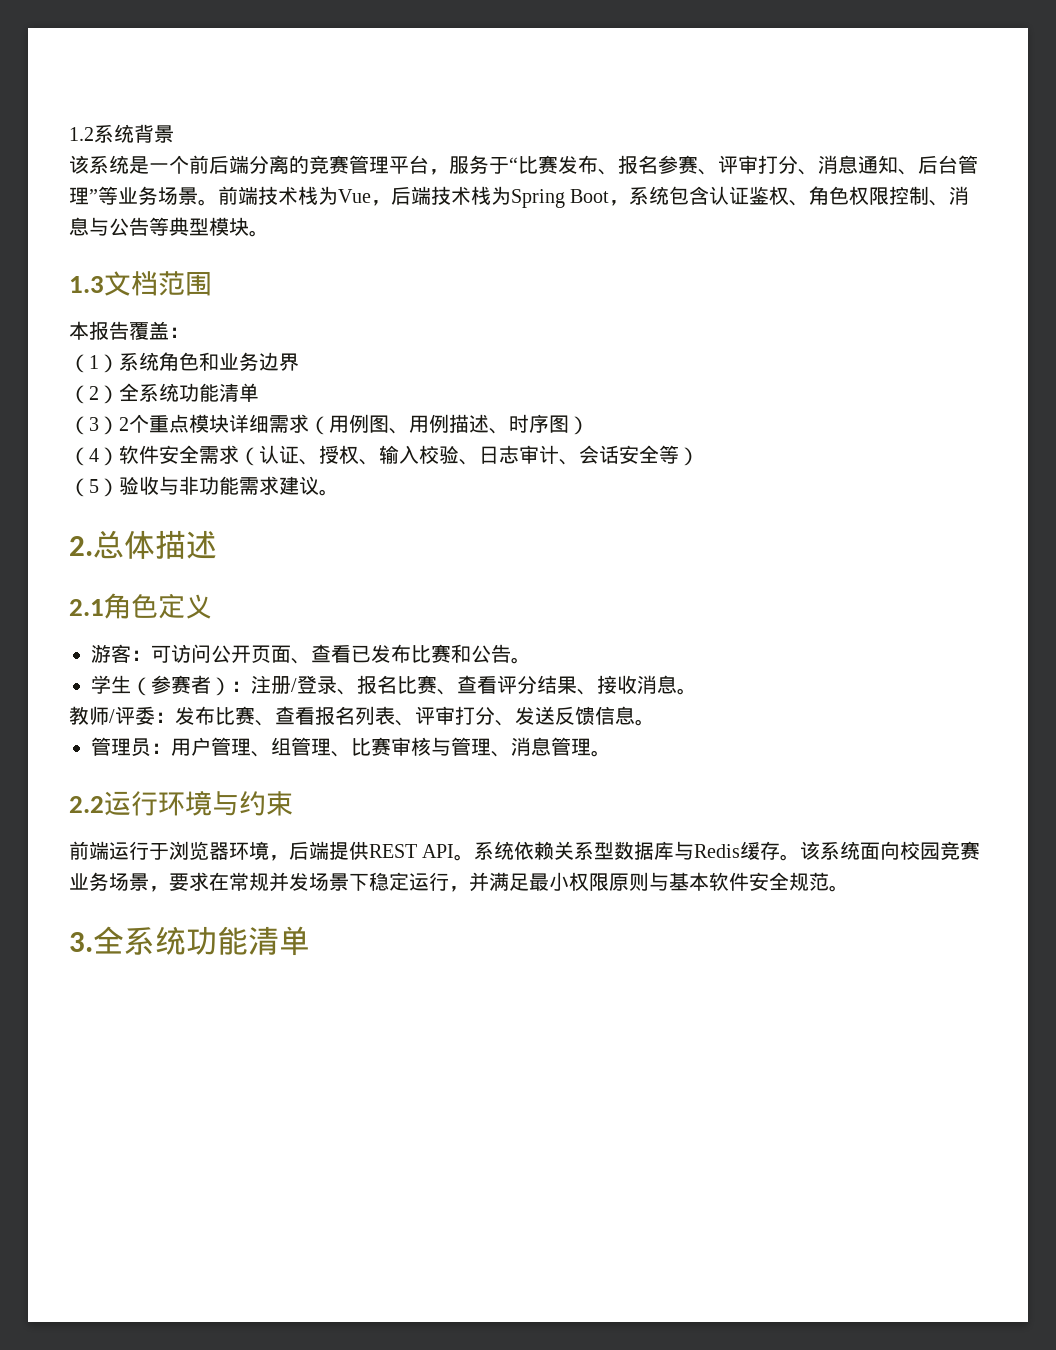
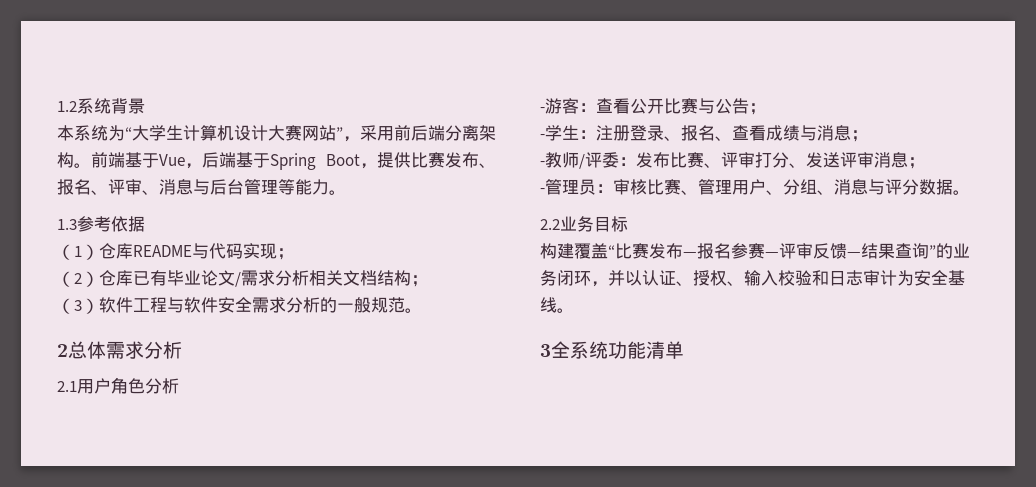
- 该系统是一个前后端分离的竞赛管理平台，服务于“比赛发布、报名参赛、评审打分、消息通知、后台管理”等业务场景。前端技术栈为Vue，后端技术栈为Spring Boot，系统包含认证鉴权、角色权限控制、消息与公告等典型模块。
- 1.3文档范围
- 本报告覆盖：
- （1）系统角色和业务边界
- （2）全系统功能清单
- （3）2个重点模块详细需求（用例图、用例描述、时序图）
- （4）软件安全需求（认证、授权、输入校验、日志审计、会话安全等）
- （5）验收与非功能需求建议。
- 2.总体描述
- 2.1角色定义
- 游客：可访问公开页面、查看已发布比赛和公告。
- 学生（参赛者）：注册/登录、报名比赛、查看评分结果、接收消息。
- 教师/评委：发布比赛、查看报名列表、评审打分、发送反馈信息。
- 管理员：用户管理、组管理、比赛审核与管理、消息管理。
- 2.2运行环境与约束
- 前端运行于浏览器环境，后端提供REST API。系统依赖关系型数据库与Redis缓存。该系统面向校园竞赛业务场景，要求在常规并发场景下稳定运行，并满足最小权限原则与基本软件安全规范。
- 3.全系统功能清单
+ 本系统为“大学生计算机设计大赛网站”，采用前后端分离架构。前端基于Vue，后端基于Spring Boot，提供比赛发布、报名、评审、消息与后台管理等能力。
+ 1.3参考依据
+ （1）仓库README与代码实现；
+ （2）仓库已有毕业论文/需求分析相关文档结构；
+ （3）软件工程与软件安全需求分析的一般规范。
+ 2总体需求分析
+ 2.1用户角色分析
+ -游客：查看公开比赛与公告；
+ -学生：注册登录、报名、查看成绩与消息；
+ -教师/评委：发布比赛、评审打分、发送评审消息；
+ -管理员：审核比赛、管理用户、分组、消息与评分数据。
+ 2.2业务目标
+ 构建覆盖“比赛发布—报名参赛—评审反馈—结果查询”的业务闭环，并以认证、授权、输入校验和日志审计为安全基线。
+ 3全系统功能清单

